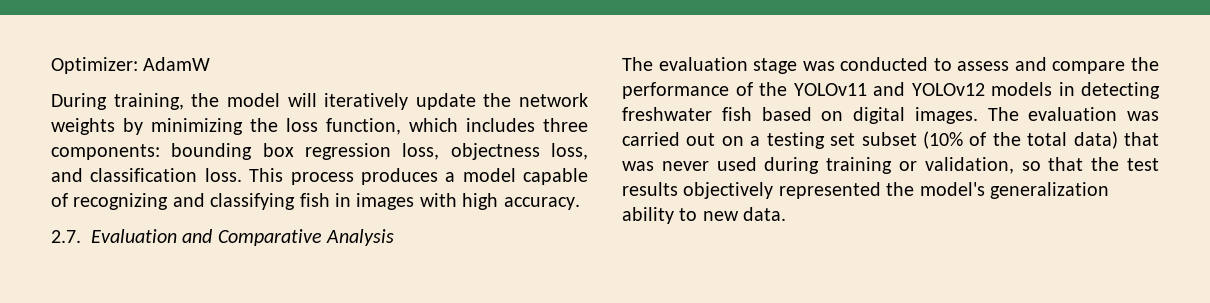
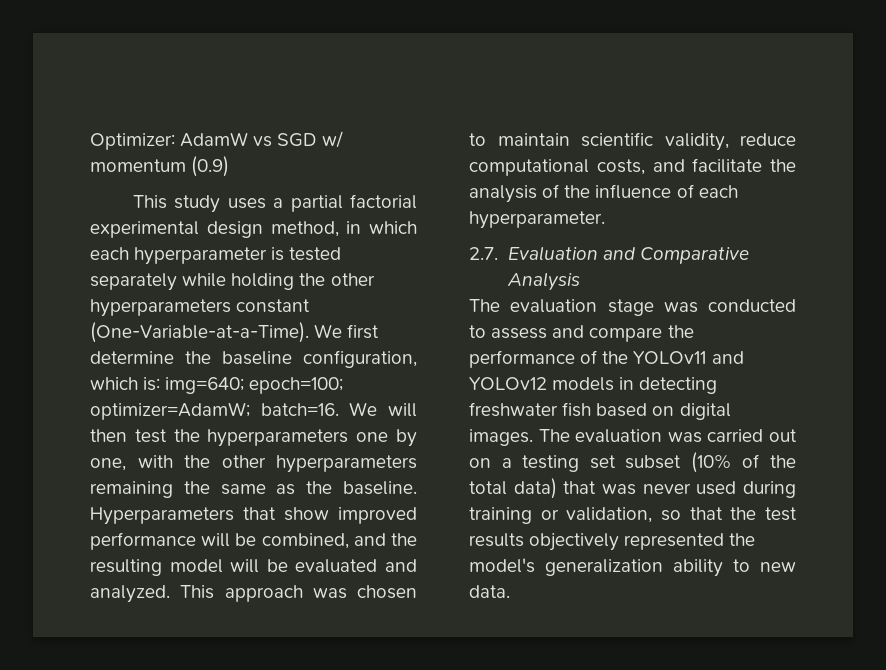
- Optimizer: AdamW
- During training, the model will iteratively update the network weights by minimizing the loss function, which includes three components: bounding box regression loss, objectness loss, and classification loss. This process produces a model capable of recognizing and classifying fish in images with high accuracy.
+ Optimizer: AdamW vs SGD w/ momentum (0.9)
+ This study uses a partial factorial experimental design method, in which each hyperparameter is tested separately while holding the other hyperparameters constant (One-Variable-at-a-Time). We first determine the baseline configuration, which is: img=640; epoch=100; optimizer=AdamW; batch=16. We will then test the hyperparameters one by one, with the other hyperparameters remaining the same as the baseline. Hyperparameters that show improved performance will be combined, and the resulting model will be evaluated and analyzed. This approach was chosen to maintain scientific validity, reduce computational costs, and facilitate the analysis of the influence of each hyperparameter.

